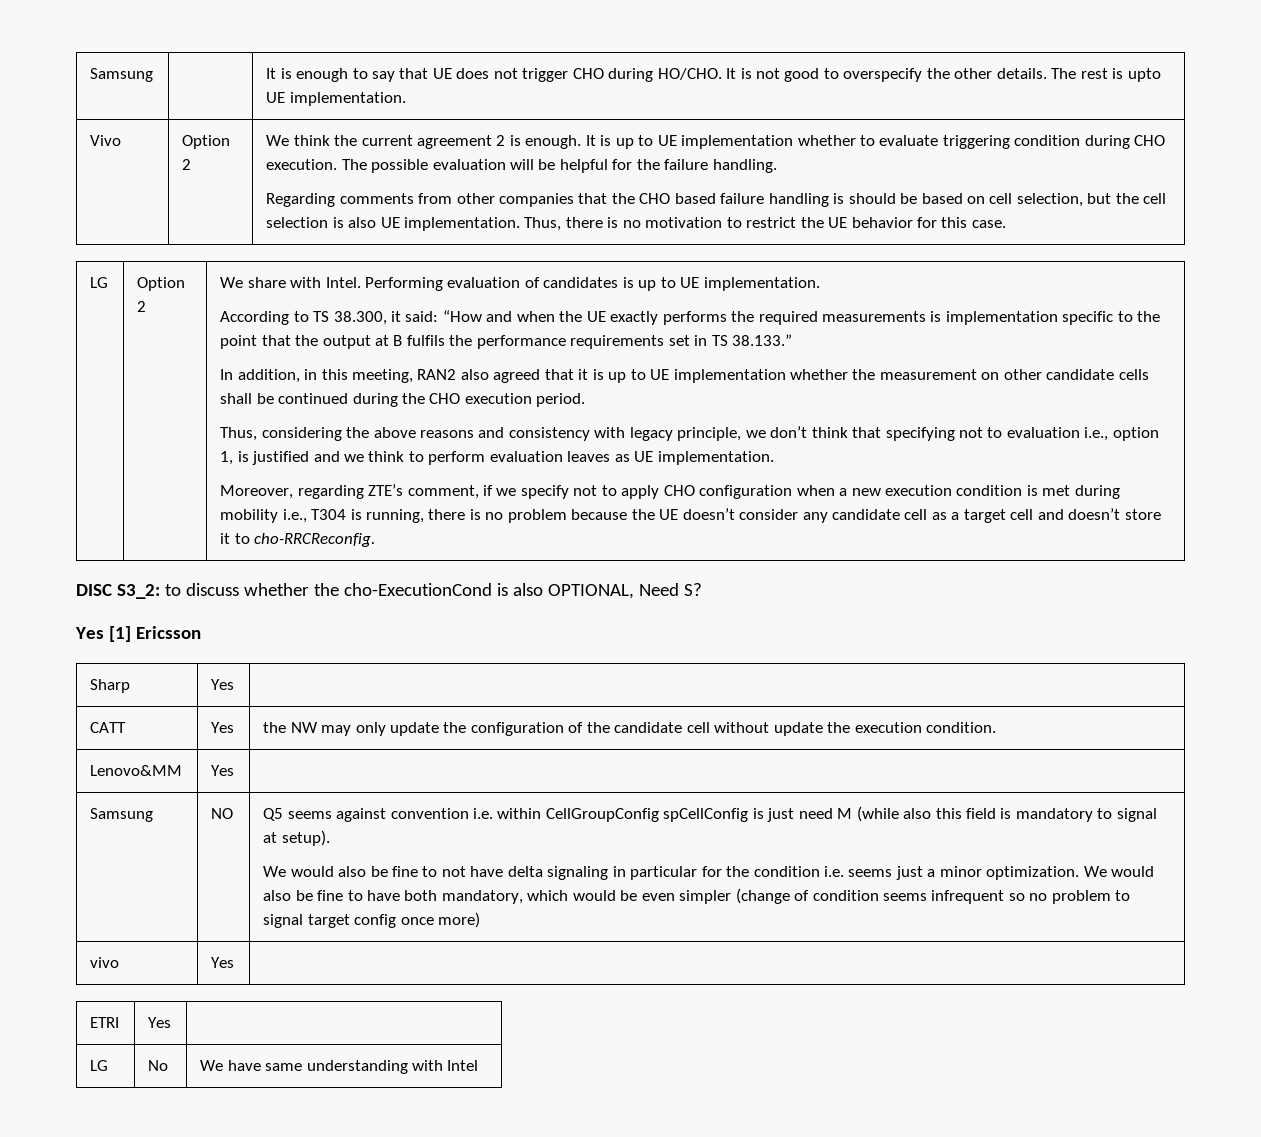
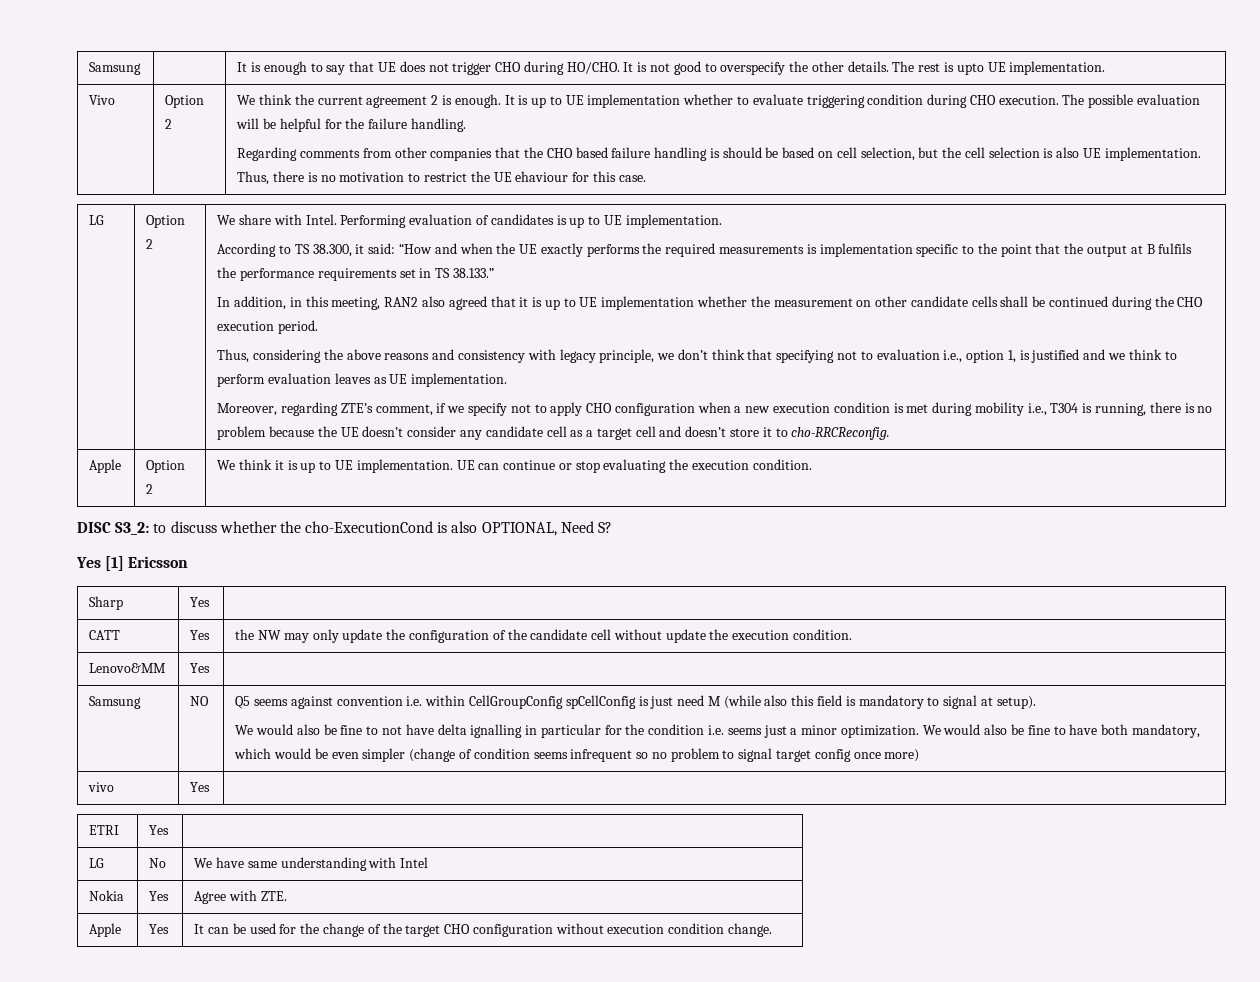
- Thus, there is no motivation to restrict the UE behavior for this case.
+ Thus, there is no motivation to restrict the UE ehaviour for this case.
+ Apple | Option 2 | We think it is up to UE implementation. UE can continue or stop evaluating the execution condition.
- We would also be fine to not have delta signaling in particular for the condition i.e. seems just a minor optimization.
+ We would also be fine to not have delta ignalling in particular for the condition i.e. seems just a minor optimization.
+ Nokia | Yes | Agree with ZTE.
+ Apple | Yes | It can be used for the change of the target CHO configuration without execution condition change.

